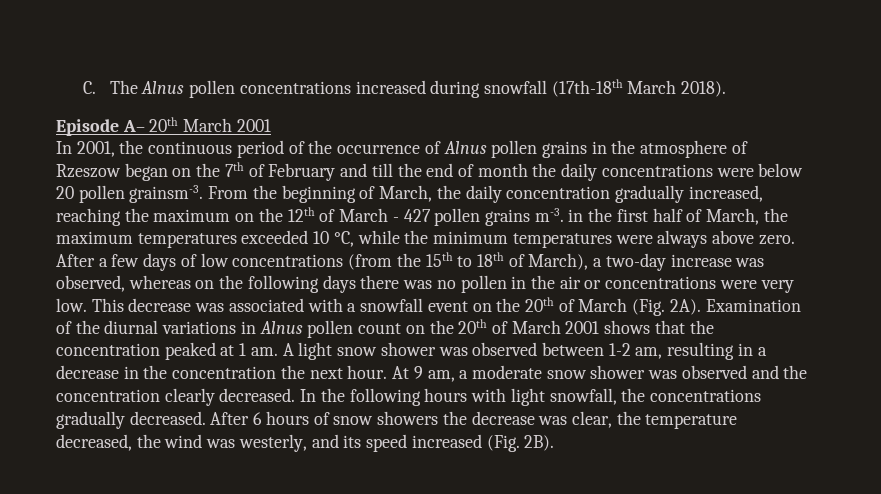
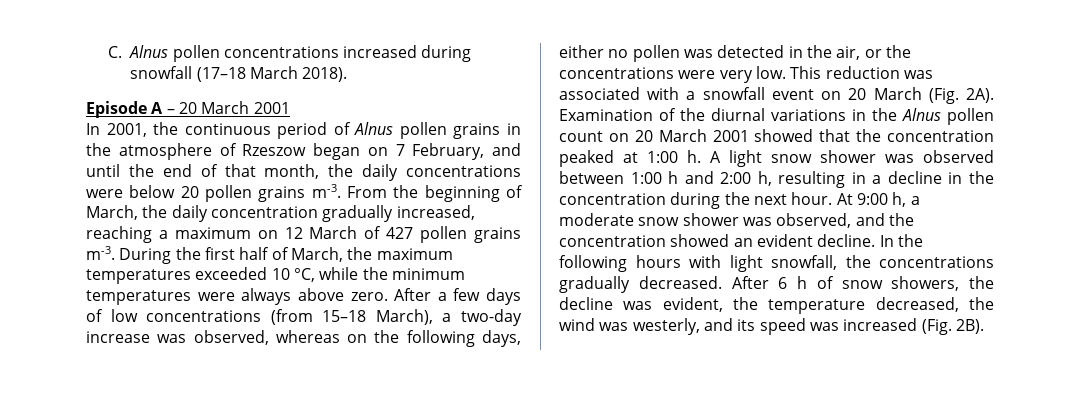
- C. The Alnus pollen concentrations increased during snowfall (17th-18th March 2018).
+ C. Alnus pollen concentrations increased during snowfall (17–18 March 2018).
- Episode A– 20th March 2001
+ Episode A – 20 March 2001
- In 2001, the continuous period of the occurrence of Alnus pollen grains in the atmosphere of Rzeszow began on the 7th of February and till the end of month the daily concentrations were below 20 pollen grainsm-3.
+ In 2001, the continuous period of Alnus pollen grains in the atmosphere of Rzeszow began on 7 February, and until the end of that month, the daily concentrations were below 20 pollen grains m-3.
- From the beginning of March, the daily concentration gradually increased, reaching the maximum on the 12th of March - 427 pollen grains m-3. in the first half of March, the maximum temperatures exceeded 10 °C, while the minimum temperatures were always above zero.
+ From the beginning of March, the daily concentration gradually increased, reaching a maximum on 12 March of 427 pollen grains m-3. During the first half of March, the maximum temperatures exceeded 10 °C, while the minimum temperatures were always above zero.
- After a few days of low concentrations (from the 15th to 18th of March), a two-day increase was observed, whereas on the following days there was no pollen in the air or concentrations were very low.
+ After a few days of low concentrations (from 15–18 March), a two-day increase was observed, whereas on the following days, either no pollen was detected in the air, or the concentrations were very low.
- This decrease was associated with a snowfall event on the 20th of March (Fig. 2A).
+ This reduction was associated with a snowfall event on 20 March (Fig. 2A).
- Examination of the diurnal variations in Alnus pollen count on the 20th of March 2001 shows that the concentration peaked at 1 am.
+ Examination of the diurnal variations in the Alnus pollen count on 20 March 2001 showed that the concentration peaked at 1:00 h.
- A light snow shower was observed between 1-2 am, resulting in a decrease in the concentration the next hour.
+ A light snow shower was observed between 1:00 h and 2:00 h, resulting in a decline in the concentration during the next hour.
- At 9 am, a moderate snow shower was observed and the concentration clearly decreased.
+ At 9:00 h, a moderate snow shower was observed, and the concentration showed an evident decline.
- After 6 hours of snow showers the decrease was clear, the temperature decreased, the wind was westerly, and its speed increased (Fig. 2B).
+ After 6 h of snow showers, the decline was evident, the temperature decreased, the wind was westerly, and its speed was increased (Fig. 2B).

